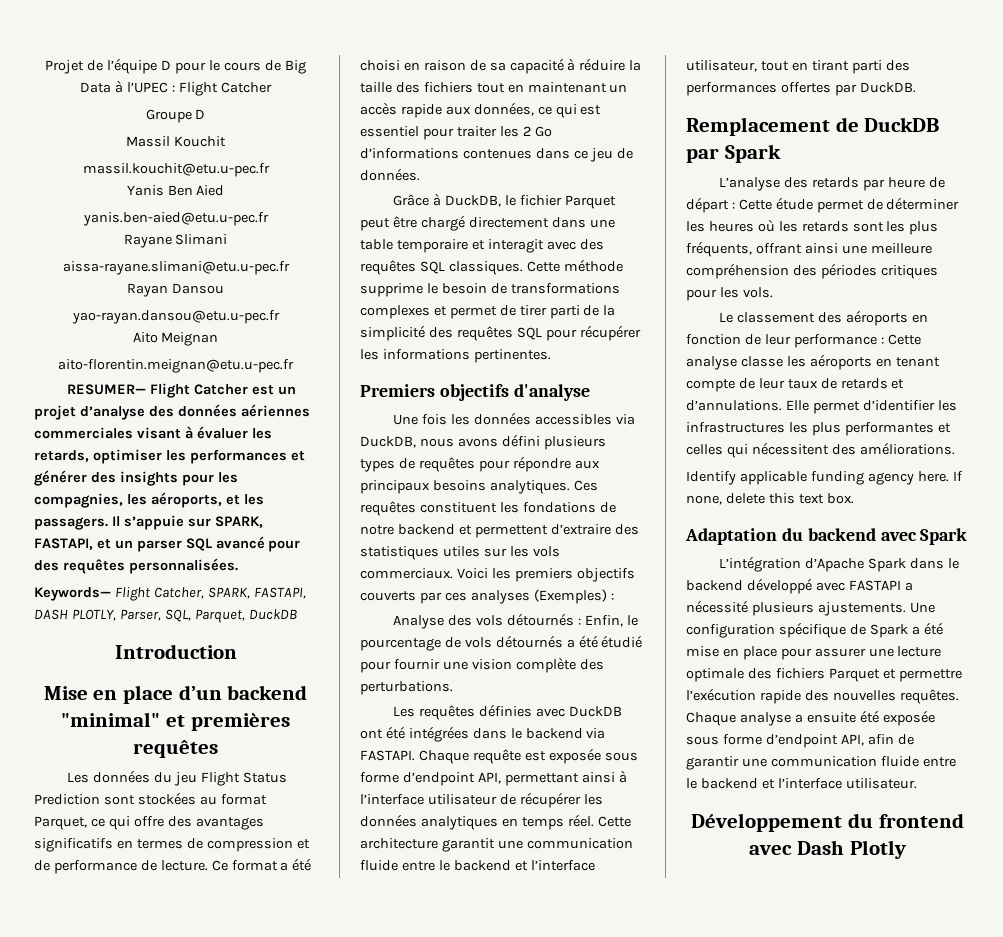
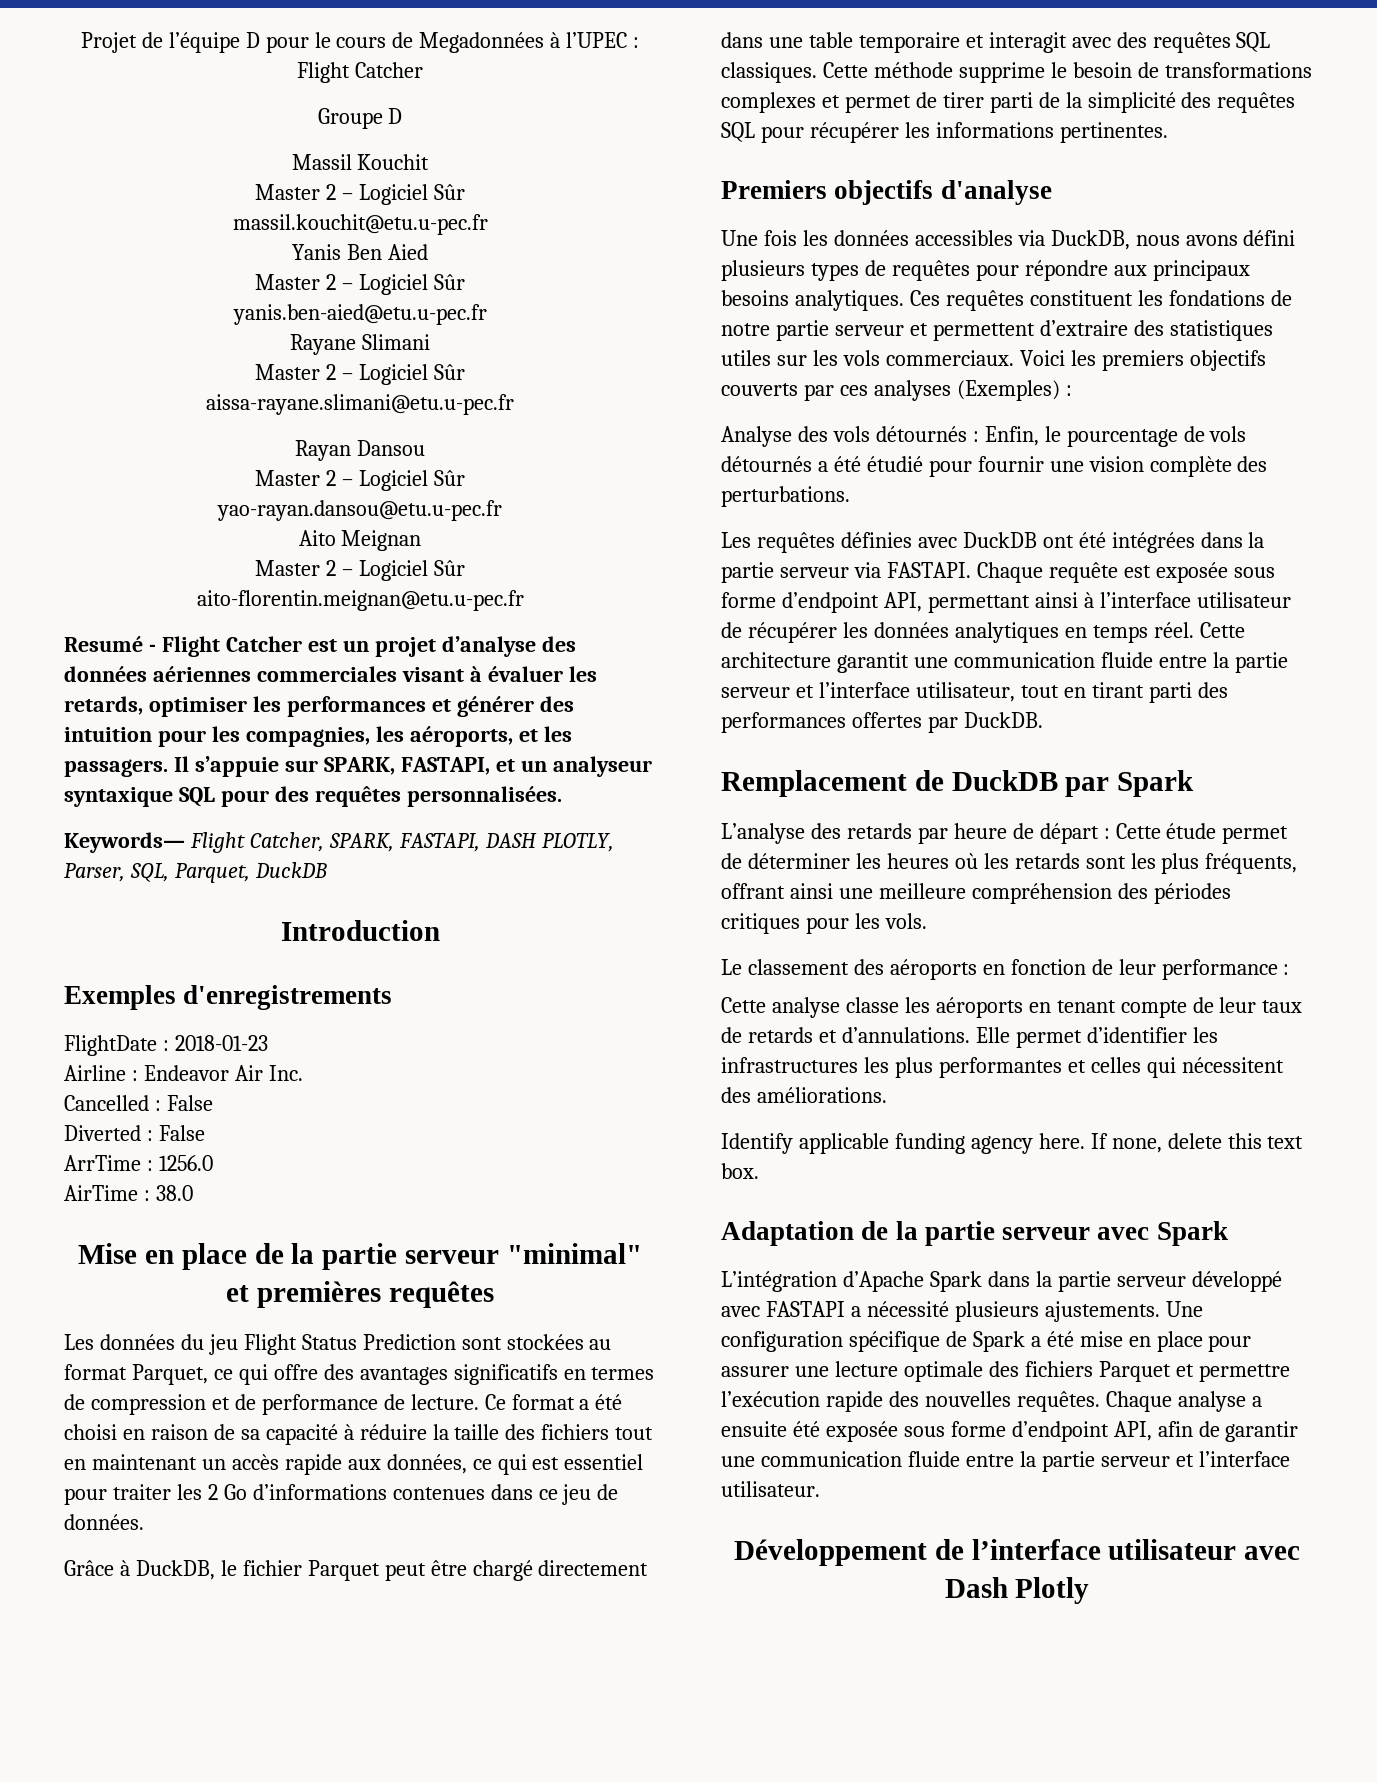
- Projet de l’équipe D pour le cours de Big Data à l’UPEC : Flight Catcher
+ Projet de l’équipe D pour le cours de Megadonnées à l’UPEC : Flight Catcher
  Massil Kouchit
+ Master 2 – Logiciel Sûr
  Yanis Ben Aied
+ Master 2 – Logiciel Sûr
  yanis.ben-aied@etu.u-pec.fr
  Rayane Slimani
+ Master 2 – Logiciel Sûr
  aissa-rayane.slimani@etu.u-pec.fr
  Rayan Dansou
+ Master 2 – Logiciel Sûr
  yao-rayan.dansou@etu.u-pec.fr
  Aito Meignan
+ Master 2 – Logiciel Sûr
- RESUMER— Flight Catcher est un projet d’analyse des données aériennes commerciales visant à évaluer les retards, optimiser les performances et générer des insights pour les compagnies, les aéroports, et les passagers.
+ Resumé - Flight Catcher est un projet d’analyse des données aériennes commerciales visant à évaluer les retards, optimiser les performances et générer des intuition pour les compagnies, les aéroports, et les passagers.
- Il s’appuie sur SPARK, FASTAPI, et un parser SQL avancé pour des requêtes personnalisées.
+ Il s’appuie sur SPARK, FASTAPI, et un analyseur syntaxique SQL pour des requêtes personnalisées.
+ Exemples d'enregistrements
+ FlightDate : 2018-01-23
+ Airline : Endeavor Air Inc.
+ Cancelled : False
+ Diverted : False
+ ArrTime : 1256.0
+ AirTime : 38.0
- Mise en place d’un backend "minimal" et premières requêtes
+ Mise en place de la partie serveur "minimal" et premières requêtes
- Ces requêtes constituent les fondations de notre backend et permettent d’extraire des statistiques utiles sur les vols commerciaux.
+ Ces requêtes constituent les fondations de notre partie serveur et permettent d’extraire des statistiques utiles sur les vols commerciaux.
- Les requêtes définies avec DuckDB ont été intégrées dans le backend via FASTAPI.
+ Les requêtes définies avec DuckDB ont été intégrées dans la partie serveur via FASTAPI.
- Cette architecture garantit une communication fluide entre le backend et l’interface utilisateur, tout en tirant parti des performances offertes par DuckDB.
+ Cette architecture garantit une communication fluide entre la partie serveur et l’interface utilisateur, tout en tirant parti des performances offertes par DuckDB.
- Le classement des aéroports en fonction de leur performance : Cette analyse classe les aéroports en tenant compte de leur taux de retards et d’annulations.
+ Le classement des aéroports en fonction de leur performance :
+ Cette analyse classe les aéroports en tenant compte de leur taux de retards et d’annulations.
- Adaptation du backend avec Spark
+ Adaptation de la partie serveur avec Spark
- L’intégration d’Apache Spark dans le backend développé avec FASTAPI a nécessité plusieurs ajustements.
+ L’intégration d’Apache Spark dans la partie serveur développé avec FASTAPI a nécessité plusieurs ajustements.
- Chaque analyse a ensuite été exposée sous forme d’endpoint API, afin de garantir une communication fluide entre le backend et l’interface utilisateur.
+ Chaque analyse a ensuite été exposée sous forme d’endpoint API, afin de garantir une communication fluide entre la partie serveur et l’interface utilisateur.
- Développement du frontend avec Dash Plotly
+ Développement de l’interface utilisateur avec Dash Plotly

